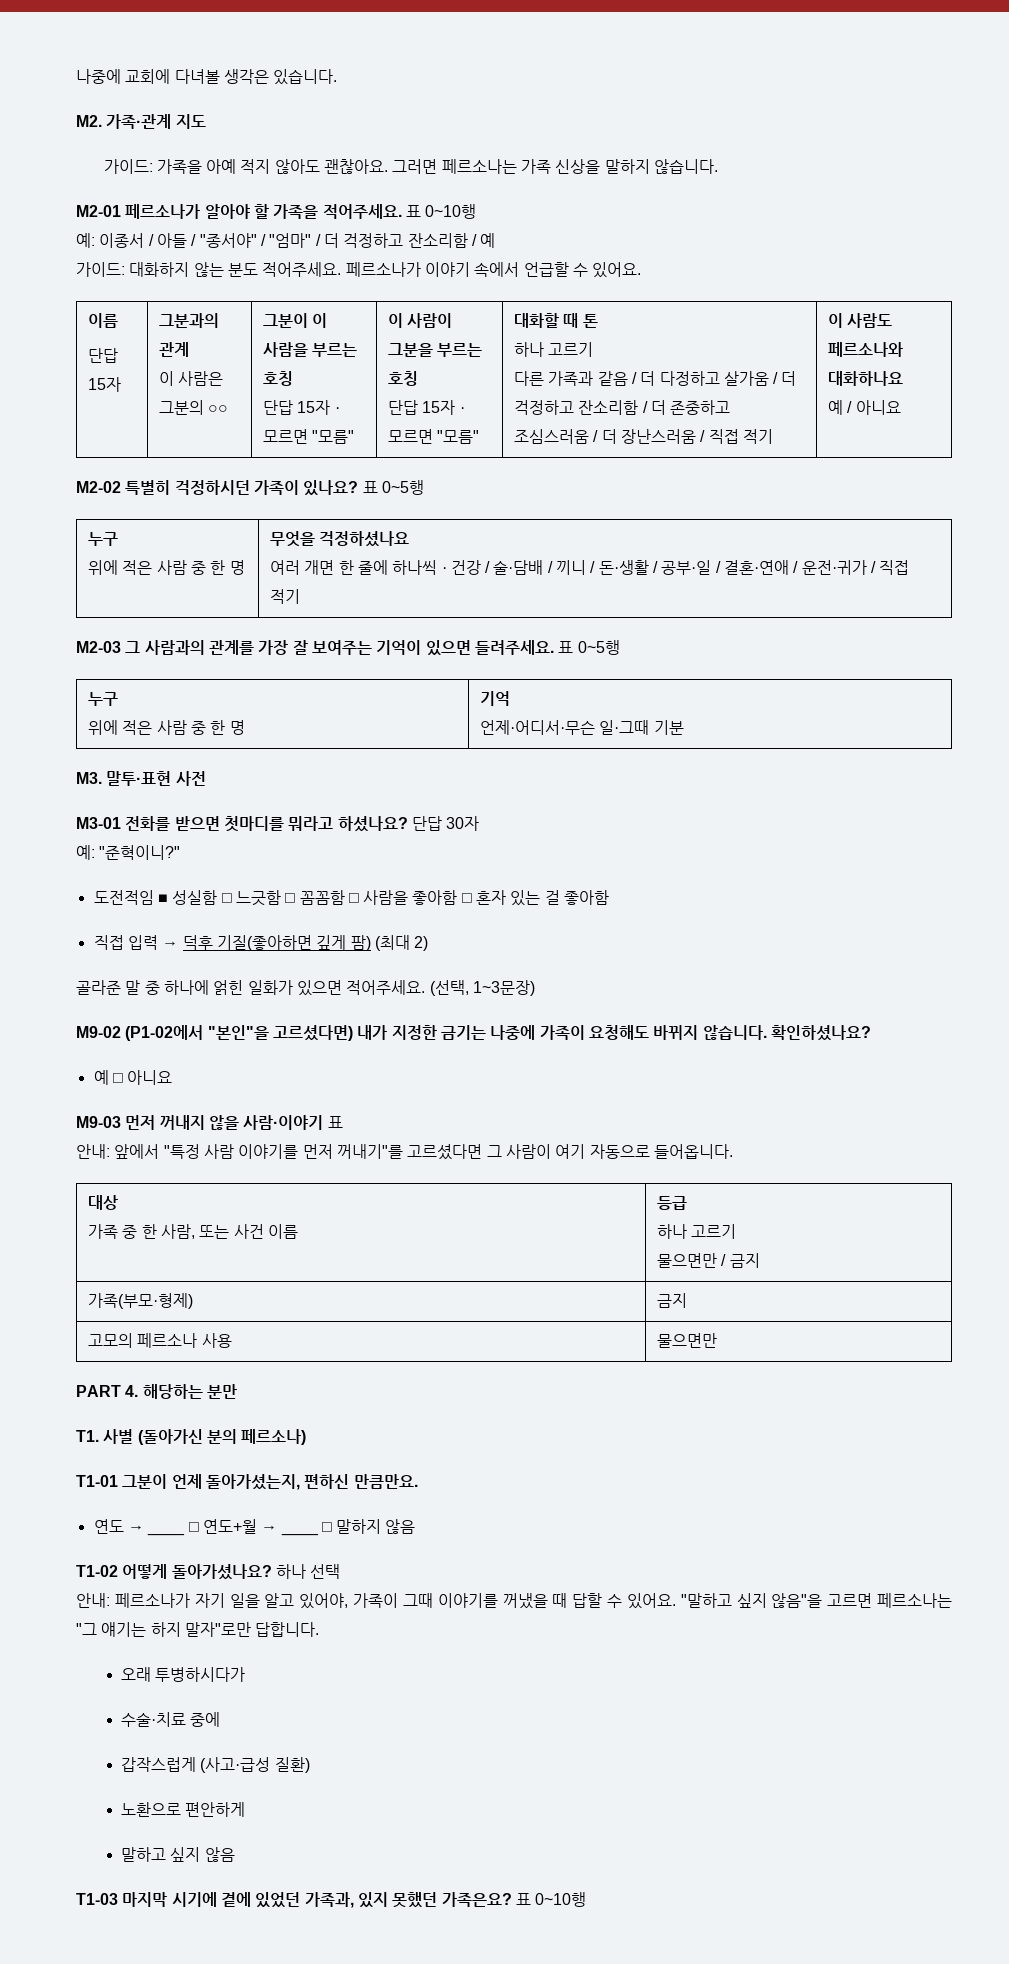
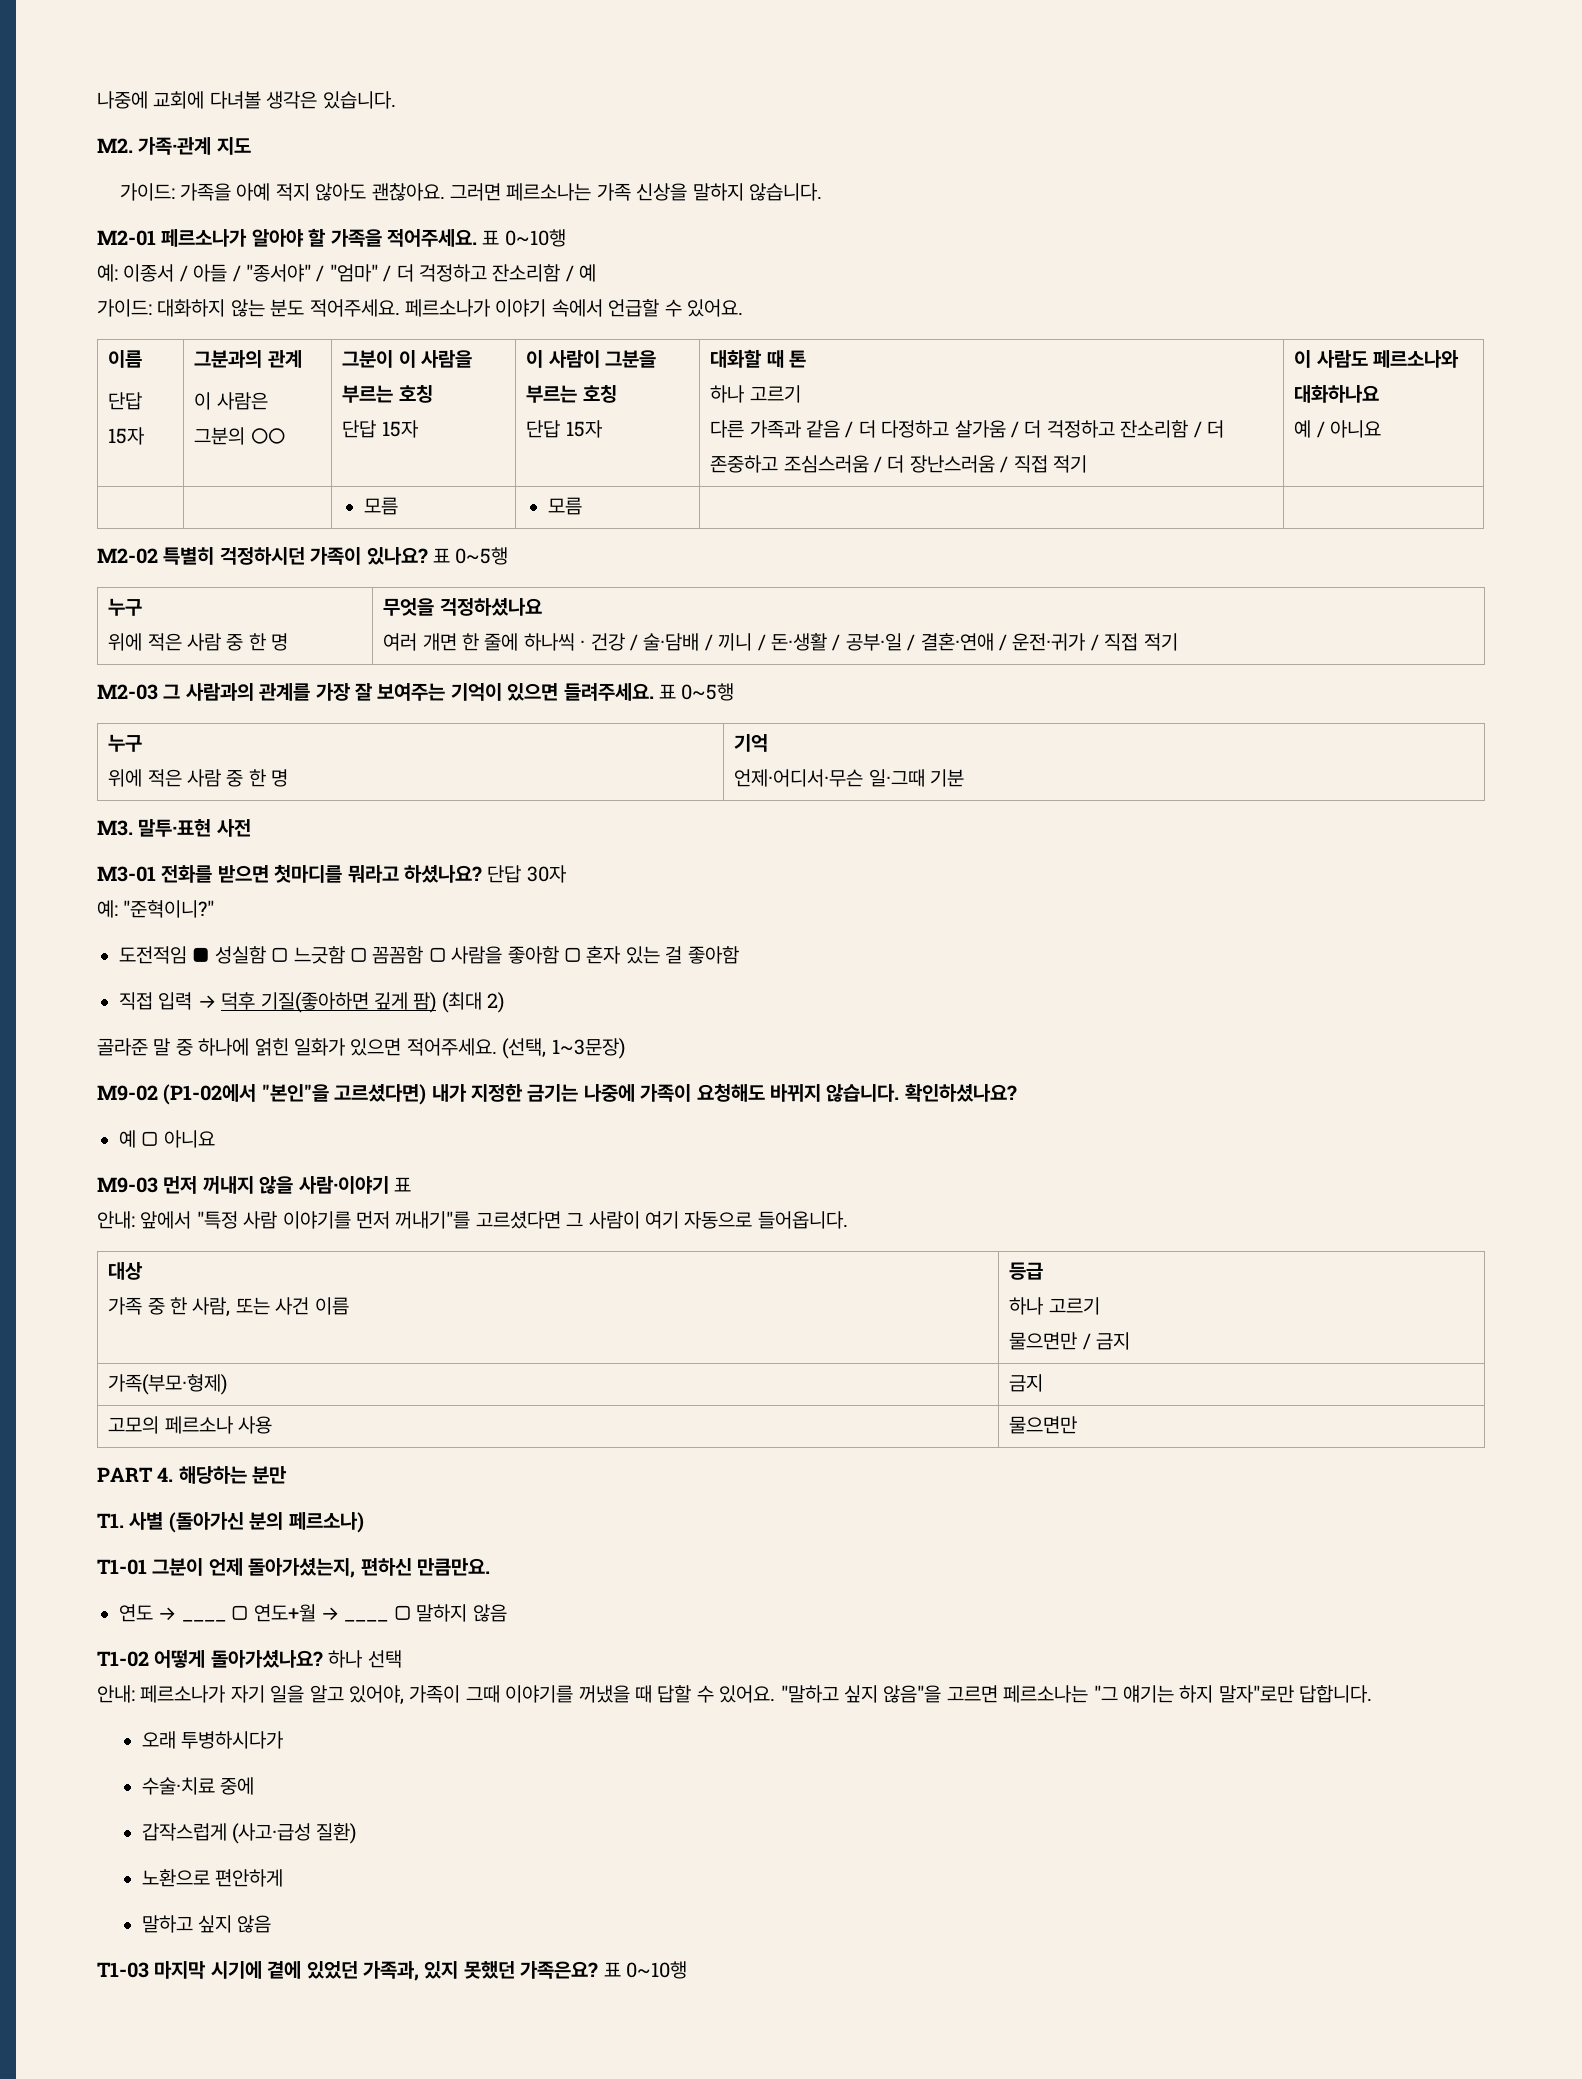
  그분이 이 사람을 부르는 호칭
- 단답 15자 · 모르면 "모름"
+ 단답 15자
  이 사람이 그분을 부르는 호칭
- 단답 15자 · 모르면 "모름"
+ 단답 15자
+ | | 모름 | 모름 | |

